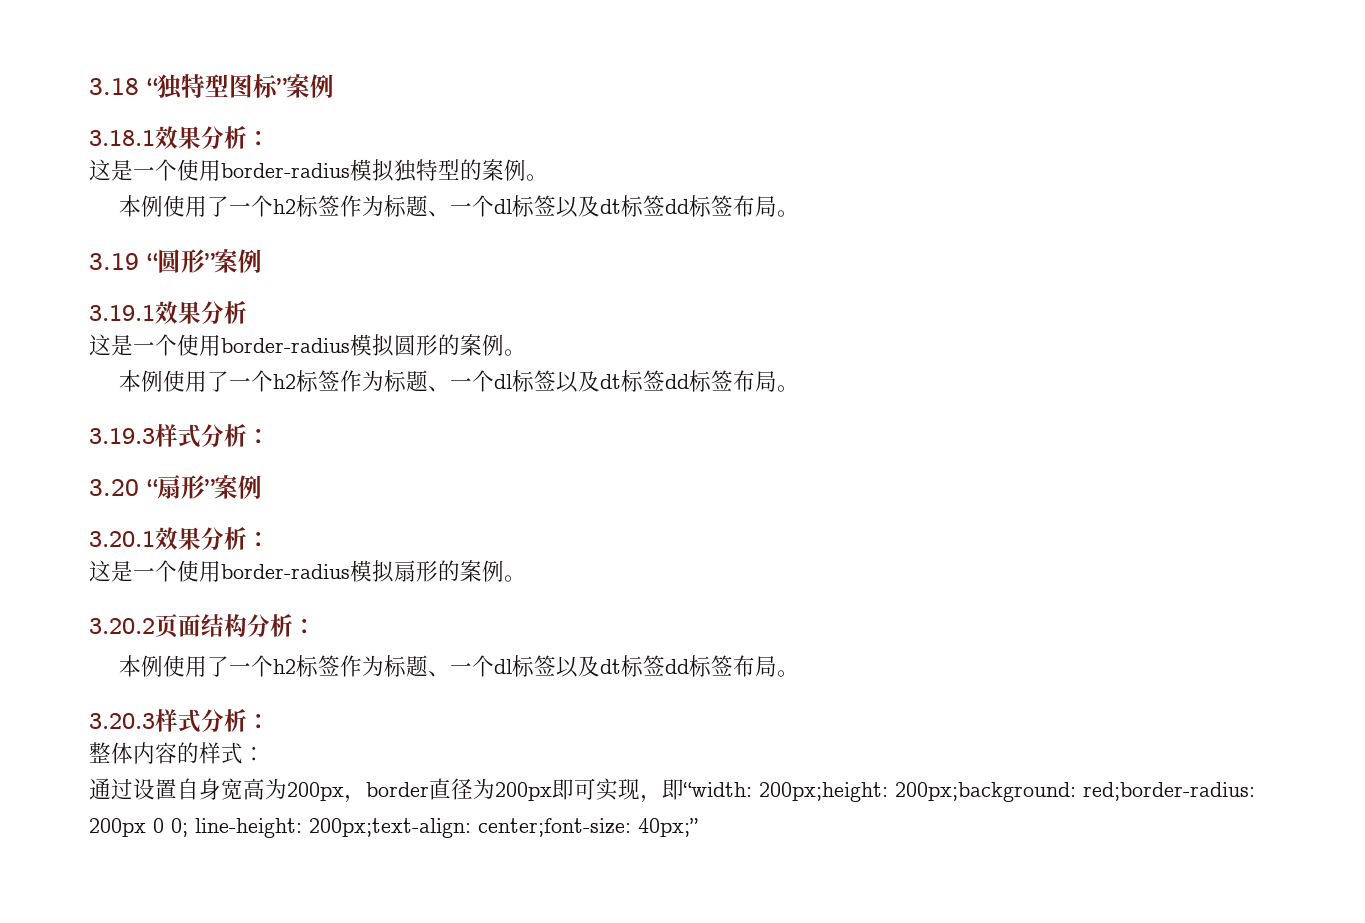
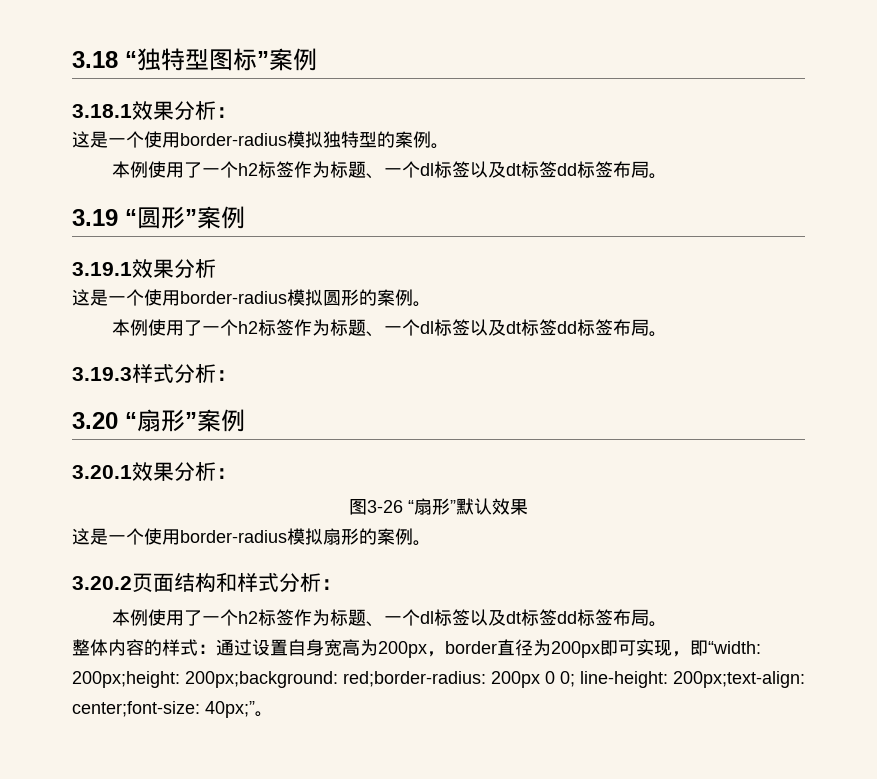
+ 图3-26 “扇形”默认效果
- 3.20.2页面结构分析：
+ 3.20.2页面结构和样式分析：
- 3.20.3样式分析：
- 整体内容的样式：
- 通过设置自身宽高为200px，border直径为200px即可实现，即“width: 200px;height: 200px;background: red;border-radius: 200px 0 0; line-height: 200px;text-align: center;font-size: 40px;”
+ 整体内容的样式：通过设置自身宽高为200px，border直径为200px即可实现，即“width: 200px;height: 200px;background: red;border-radius: 200px 0 0; line-height: 200px;text-align: center;font-size: 40px;”。

